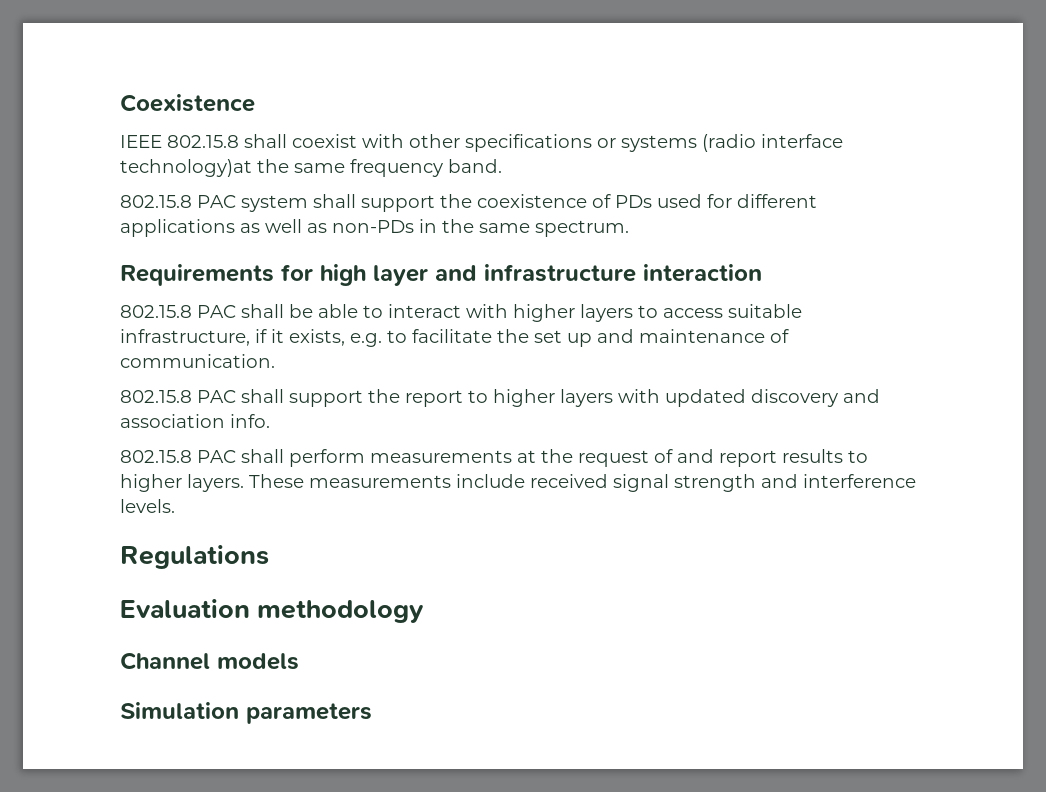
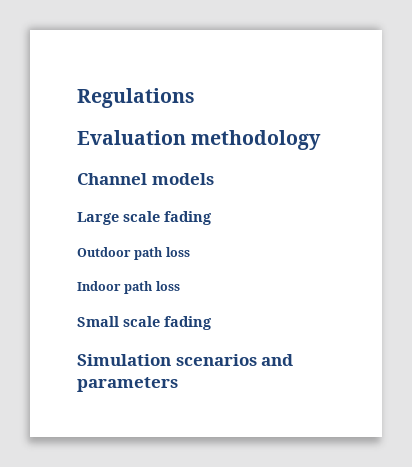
- Coexistence
- IEEE 802.15.8 shall coexist with other specifications or systems (radio interface technology)at the same frequency band.
- 802.15.8 PAC system shall support the coexistence of PDs used for different applications as well as non-PDs in the same spectrum.
- Requirements for high layer and infrastructure interaction
- 802.15.8 PAC shall be able to interact with higher layers to access suitable infrastructure, if it exists, e.g. to facilitate the set up and maintenance of communication.
- 802.15.8 PAC shall support the report to higher layers with updated discovery and association info.
- 802.15.8 PAC shall perform measurements at the request of and report results to higher layers. These measurements include received signal strength and interference levels.
+ Large scale fading
+ Outdoor path loss
+ Indoor path loss
+ Small scale fading
- Simulation parameters
+ Simulation scenarios and parameters

